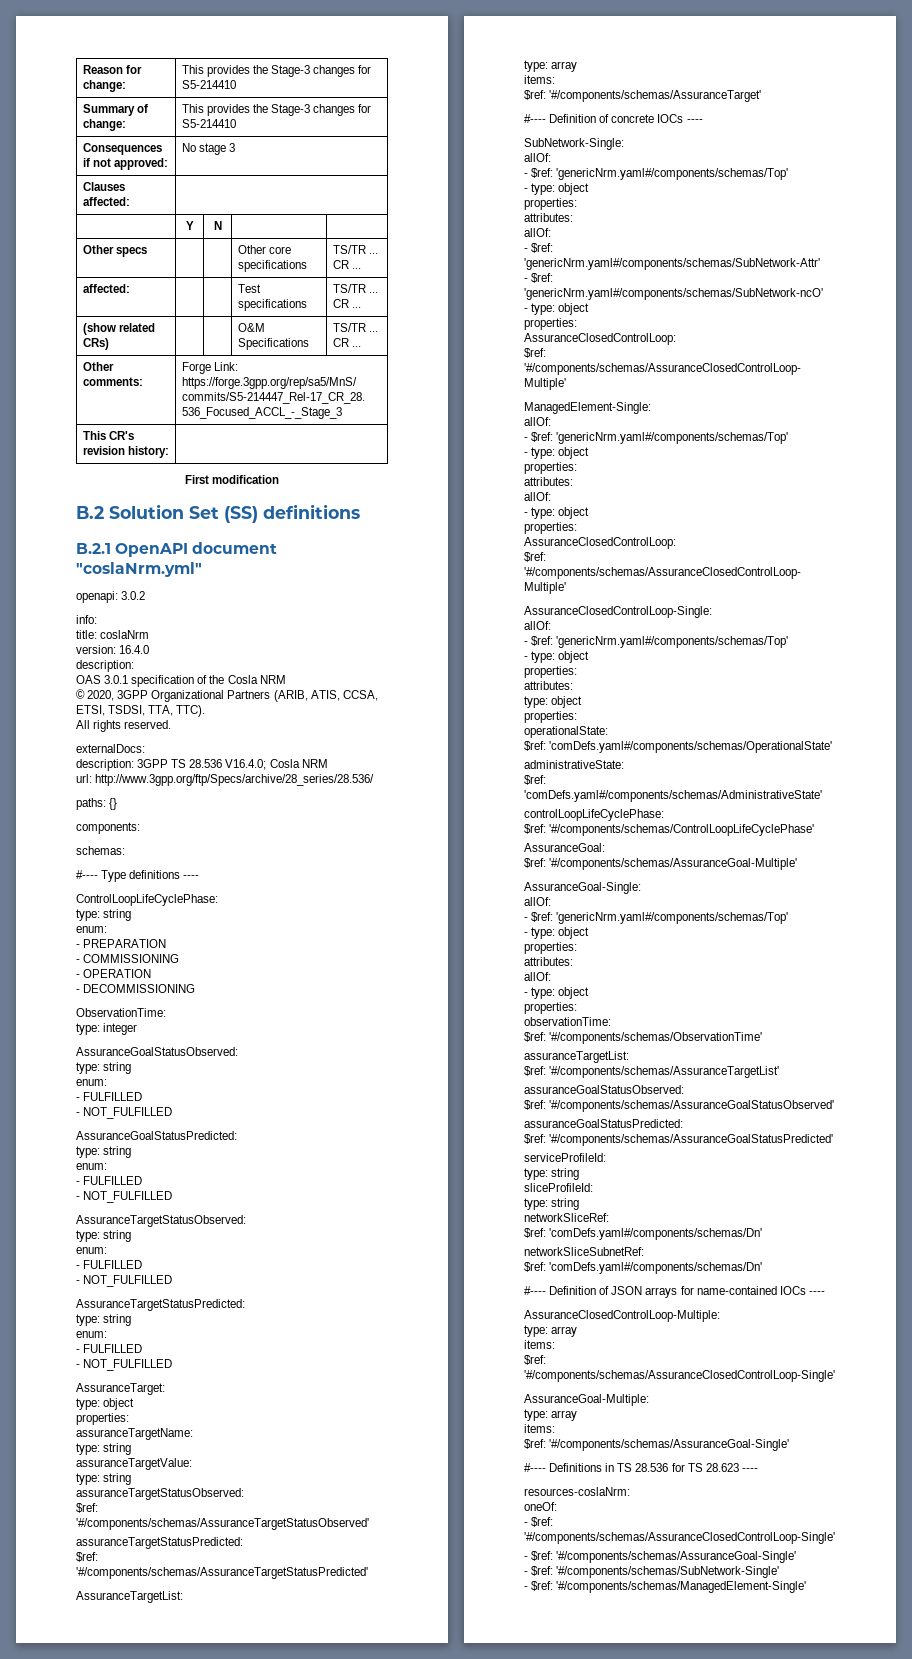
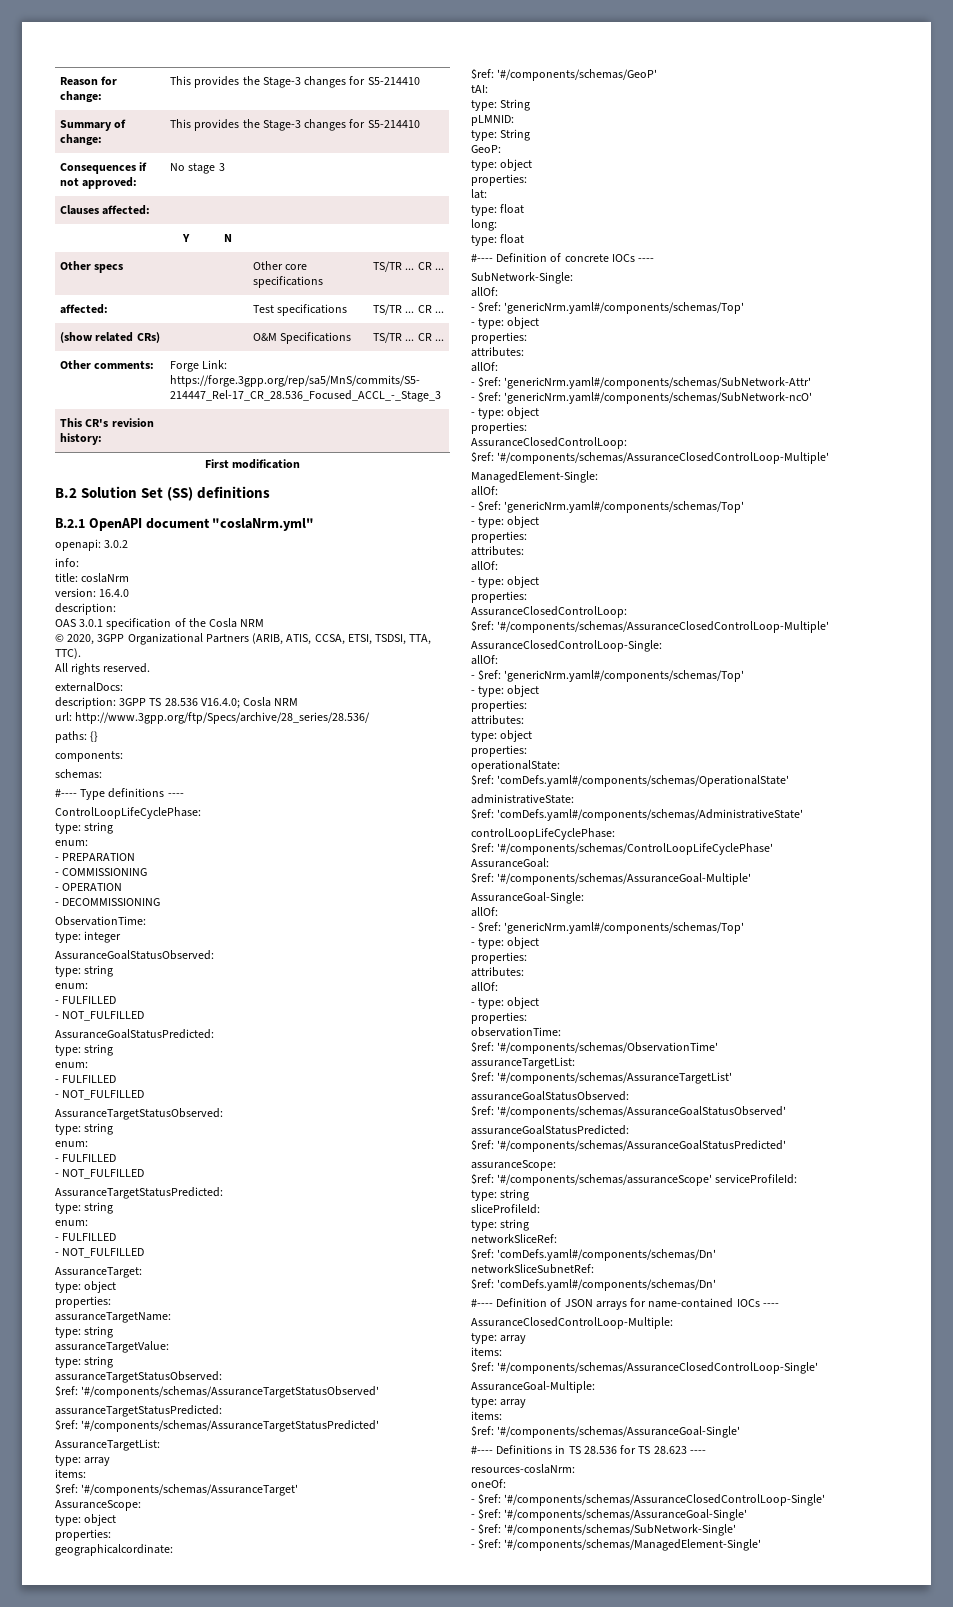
+ AssuranceScope:
+ type: object
+ properties:
+ geographicalcordinate:
+ $ref: '#/components/schemas/GeoP'
+ tAI:
+ type: String
+ pLMNID:
+ type: String
+ GeoP:
+ type: object
+ properties:
+ lat:
+ type: float
+ long:
+ type: float
- serviceProfileId:
+ assuranceScope:
+ $ref: '#/components/schemas/assuranceScope' serviceProfileId:

